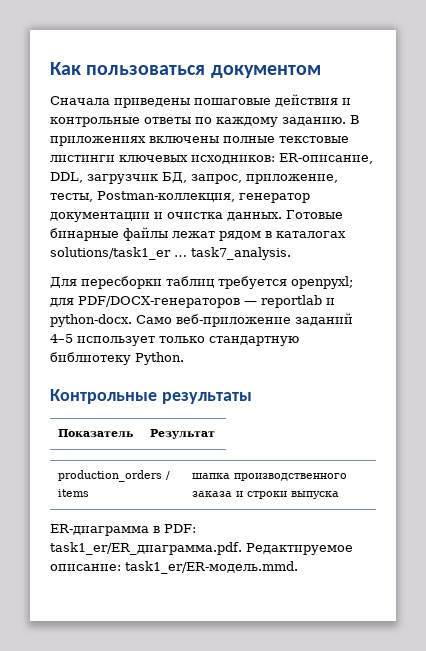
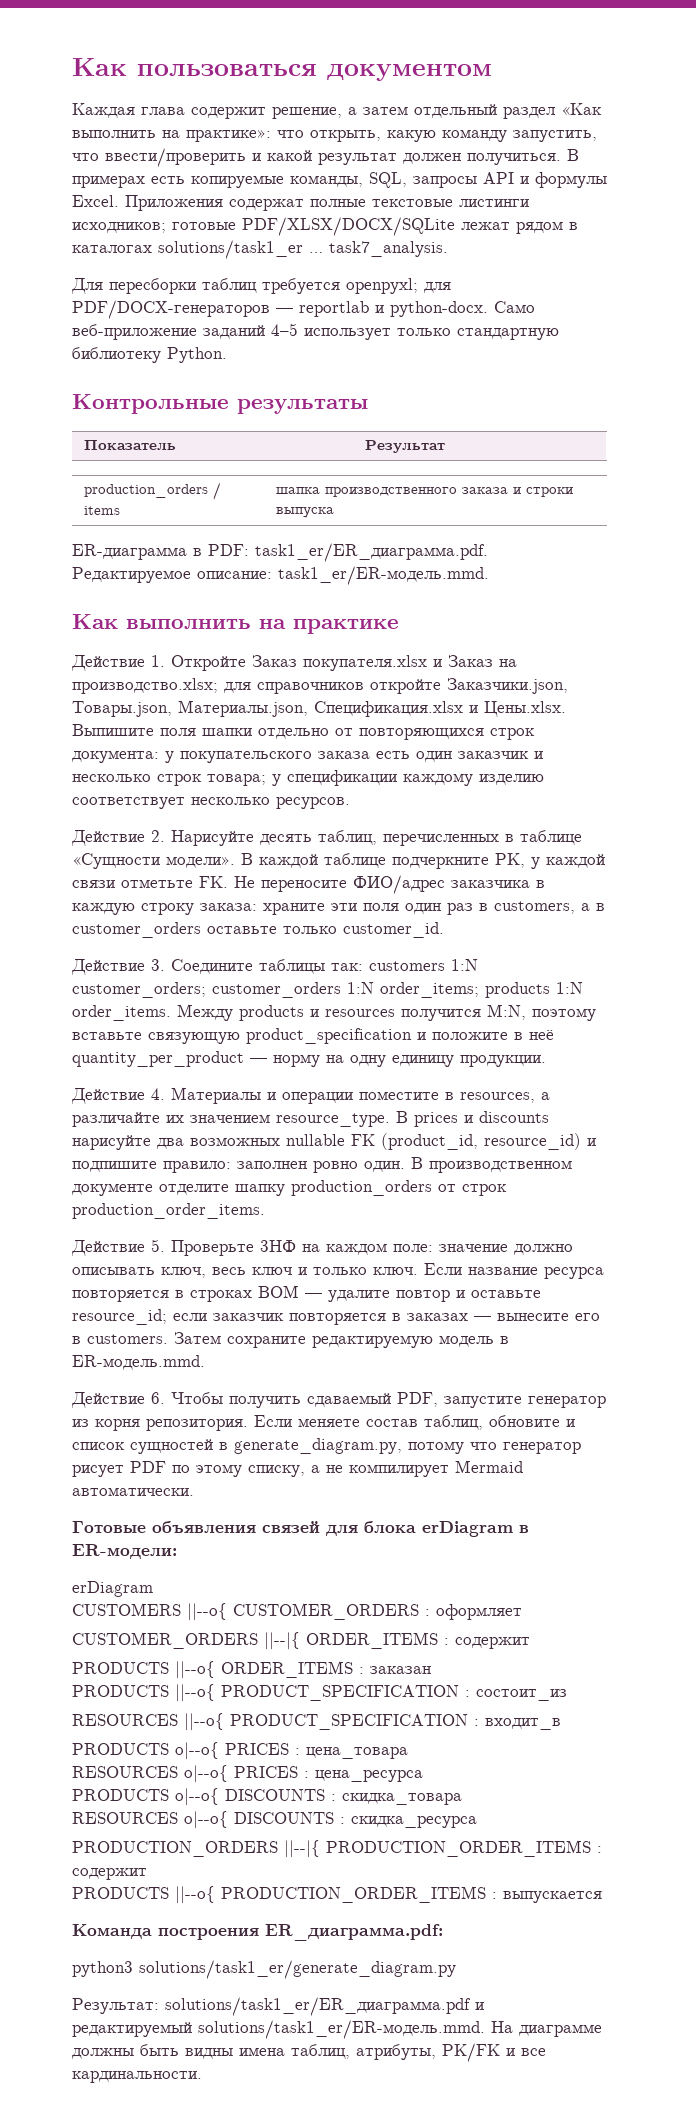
- Сначала приведены пошаговые действия и контрольные ответы по каждому заданию. В приложениях включены полные текстовые листинги ключевых исходников: ER-описание, DDL, загрузчик БД, запрос, приложение, тесты, Postman-коллекция, генератор документации и очистка данных. Готовые бинарные файлы лежат рядом в каталогах solutions/task1_er … task7_analysis.
+ Каждая глава содержит решение, а затем отдельный раздел «Как выполнить на практике»: что открыть, какую команду запустить, что ввести/проверить и какой результат должен получиться. В примерах есть копируемые команды, SQL, запросы API и формулы Excel. Приложения содержат полные текстовые листинги исходников; готовые PDF/XLSX/DOCX/SQLite лежат рядом в каталогах solutions/task1_er … task7_analysis.
+ Как выполнить на практике
+ Действие 1. Откройте Заказ покупателя.xlsx и Заказ на производство.xlsx; для справочников откройте Заказчики.json, Товары.json, Материалы.json, Спецификация.xlsx и Цены.xlsx. Выпишите поля шапки отдельно от повторяющихся строк документа: у покупательского заказа есть один заказчик и несколько строк товара; у спецификации каждому изделию соответствует несколько ресурсов.
+ Действие 2. Нарисуйте десять таблиц, перечисленных в таблице «Сущности модели». В каждой таблице подчеркните PK, у каждой связи отметьте FK. Не переносите ФИО/адрес заказчика в каждую строку заказа: храните эти поля один раз в customers, а в customer_orders оставьте только customer_id.
+ Действие 3. Соедините таблицы так: customers 1:N customer_orders; customer_orders 1:N order_items; products 1:N order_items. Между products и resources получится M:N, поэтому вставьте связующую product_specification и положите в неё quantity_per_product — норму на одну единицу продукции.
+ Действие 4. Материалы и операции поместите в resources, а различайте их значением resource_type. В prices и discounts нарисуйте два возможных nullable FK (product_id, resource_id) и подпишите правило: заполнен ровно один. В производственном документе отделите шапку production_orders от строк production_order_items.
+ Действие 5. Проверьте 3НФ на каждом поле: значение должно описывать ключ, весь ключ и только ключ. Если название ресурса повторяется в строках BOM — удалите повтор и оставьте resource_id; если заказчик повторяется в заказах — вынесите его в customers. Затем сохраните редактируемую модель в ER-модель.mmd.
+ Действие 6. Чтобы получить сдаваемый PDF, запустите генератор из корня репозитория. Если меняете состав таблиц, обновите и список сущностей в generate_diagram.py, потому что генератор рисует PDF по этому списку, а не компилирует Mermaid автоматически.
+ Готовые объявления связей для блока erDiagram в ER-модели:
+ erDiagram
+ CUSTOMERS ||--o{ CUSTOMER_ORDERS : оформляет
+ CUSTOMER_ORDERS ||--|{ ORDER_ITEMS : содержит
+ PRODUCTS ||--o{ ORDER_ITEMS : заказан
+ PRODUCTS ||--o{ PRODUCT_SPECIFICATION : состоит_из
+ RESOURCES ||--o{ PRODUCT_SPECIFICATION : входит_в
+ PRODUCTS o|--o{ PRICES : цена_товара
+ RESOURCES o|--o{ PRICES : цена_ресурса
+ PRODUCTS o|--o{ DISCOUNTS : скидка_товара
+ RESOURCES o|--o{ DISCOUNTS : скидка_ресурса
+ PRODUCTION_ORDERS ||--|{ PRODUCTION_ORDER_ITEMS : содержит
+ PRODUCTS ||--o{ PRODUCTION_ORDER_ITEMS : выпускается
+ Команда построения ER_диаграмма.pdf:
+ python3 solutions/task1_er/generate_diagram.py
+ Результат: solutions/task1_er/ER_диаграмма.pdf и редактируемый solutions/task1_er/ER-модель.mmd. На диаграмме должны быть видны имена таблиц, атрибуты, PK/FK и все кардинальности.

